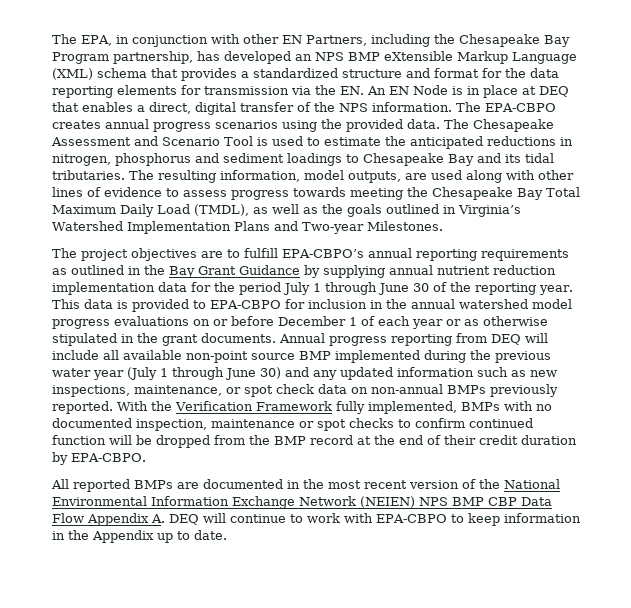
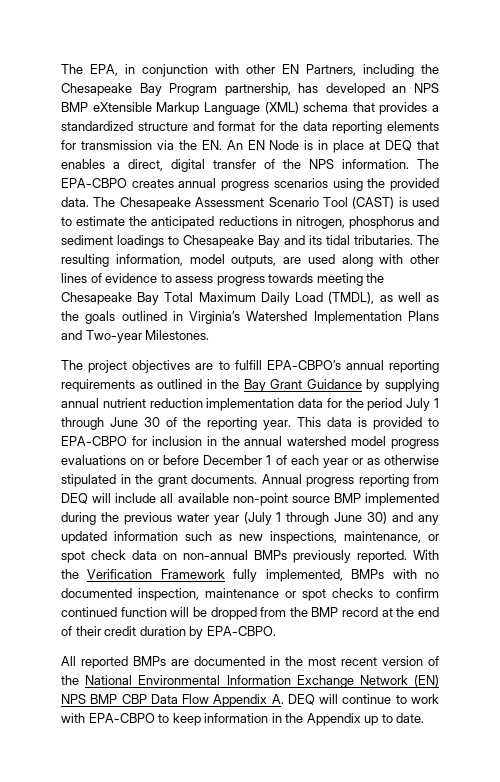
- The Chesapeake Assessment and Scenario Tool is used to estimate the anticipated reductions in nitrogen, phosphorus and sediment loadings to Chesapeake Bay and its tidal tributaries.
+ The Chesapeake Assessment Scenario Tool (CAST) is used to estimate the anticipated reductions in nitrogen, phosphorus and sediment loadings to Chesapeake Bay and its tidal tributaries.
- All reported BMPs are documented in the most recent version of the National Environmental Information Exchange Network (NEIEN) NPS BMP CBP Data Flow Appendix A. DEQ will continue to work with EPA-CBPO to keep information in the Appendix up to date.
+ All reported BMPs are documented in the most recent version of the National Environmental Information Exchange Network (EN) NPS BMP CBP Data Flow Appendix A. DEQ will continue to work with EPA-CBPO to keep information in the Appendix up to date.

